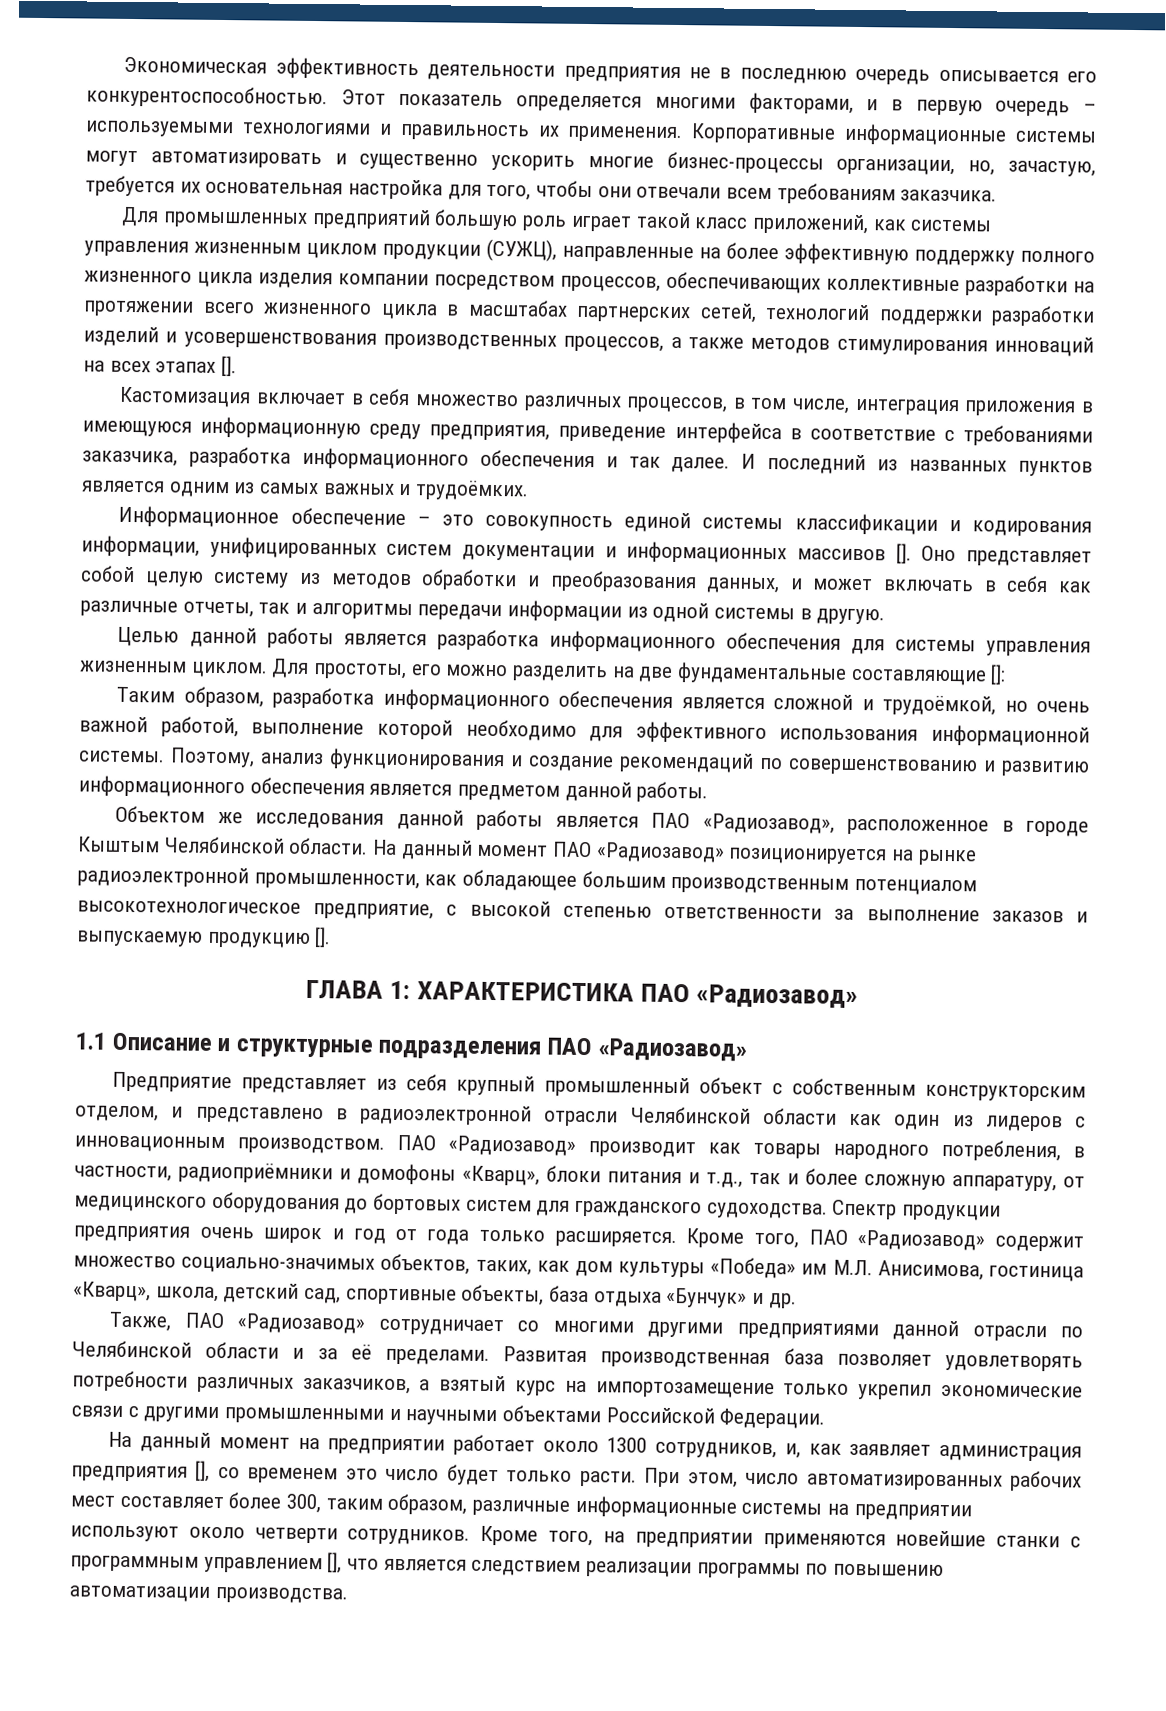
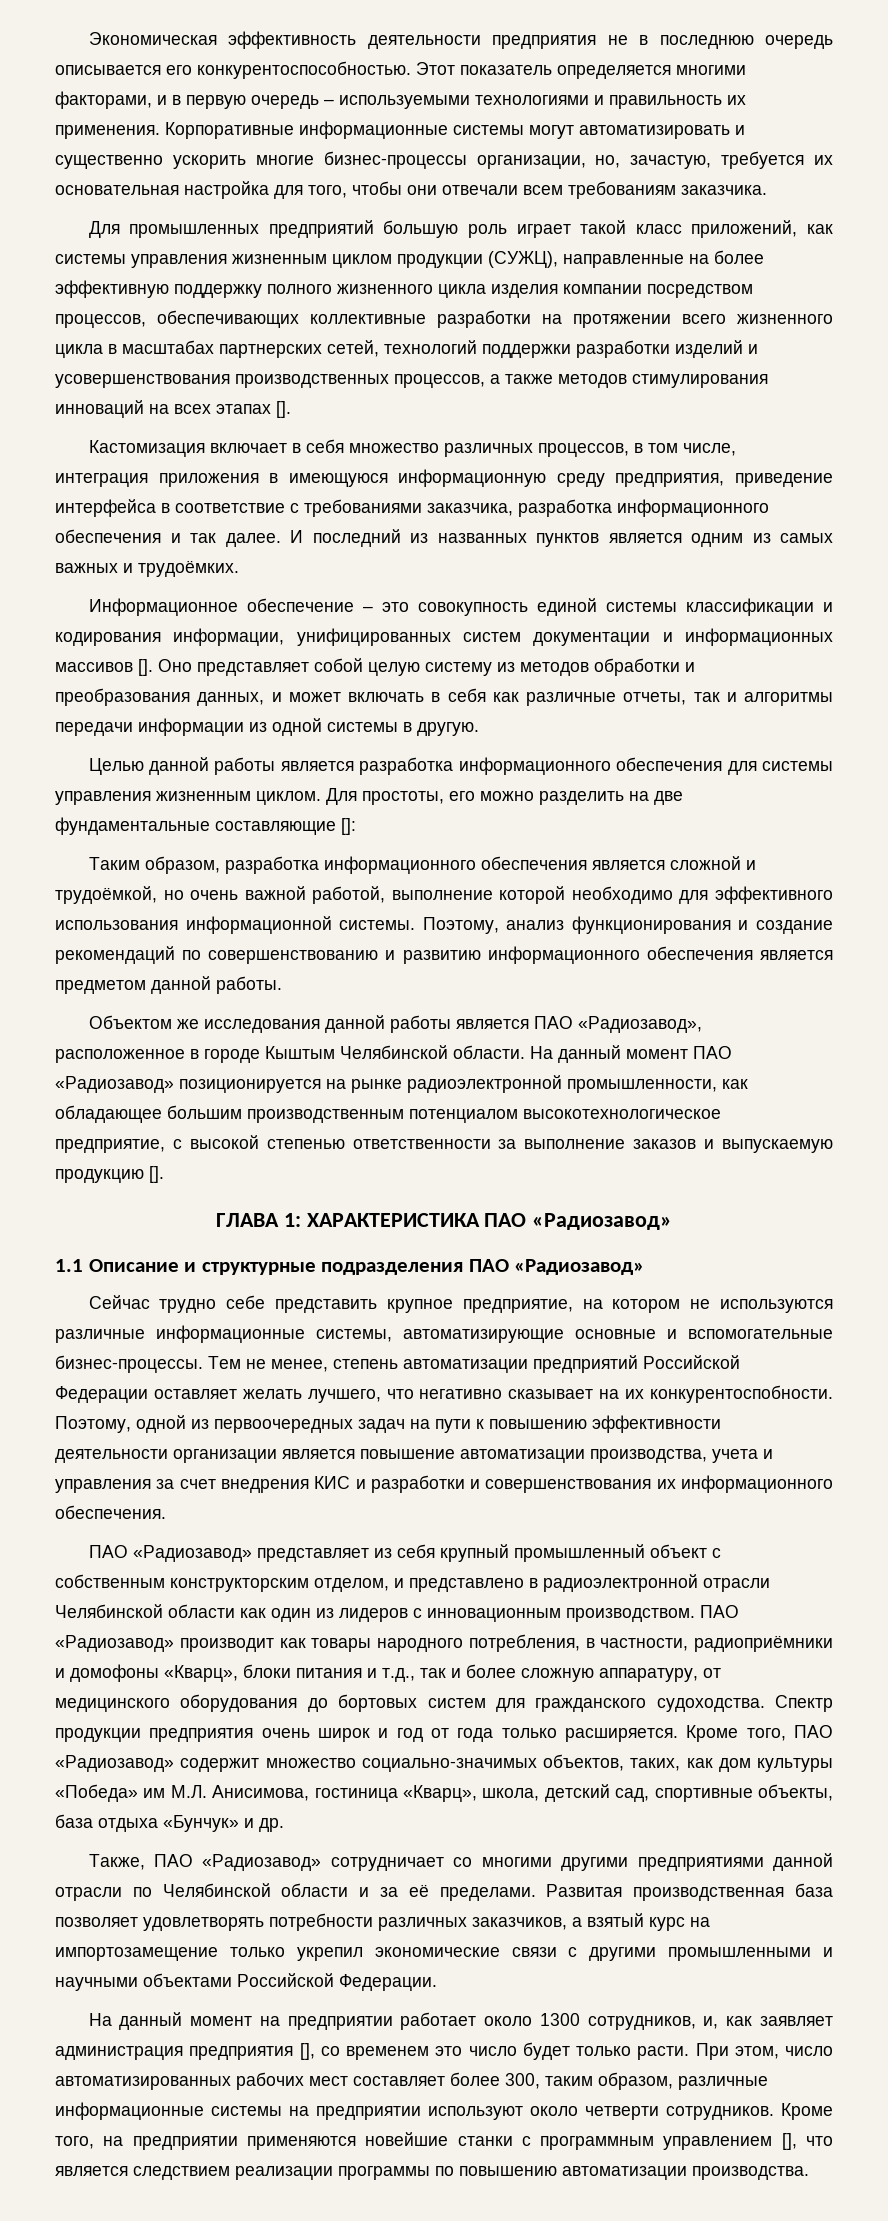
- Предприятие представляет из себя крупный промышленный объект с собственным конструкторским отделом, и представлено в радиоэлектронной отрасли Челябинской области как один из лидеров с инновационным производством.
+ Сейчас трудно себе представить крупное предприятие, на котором не используются различные информационные системы, автоматизирующие основные и вспомогательные бизнес-процессы. Тем не менее, степень автоматизации предприятий Российской Федерации оставляет желать лучшего, что негативно сказывает на их конкурентоспобности. Поэтому, одной из первоочередных задач на пути к повышению эффективности деятельности организации является повышение автоматизации производства, учета и управления за счет внедрения КИС и разработки и совершенствования их информационного обеспечения.
+ ПАО «Радиозавод» представляет из себя крупный промышленный объект с собственным конструкторским отделом, и представлено в радиоэлектронной отрасли Челябинской области как один из лидеров с инновационным производством.

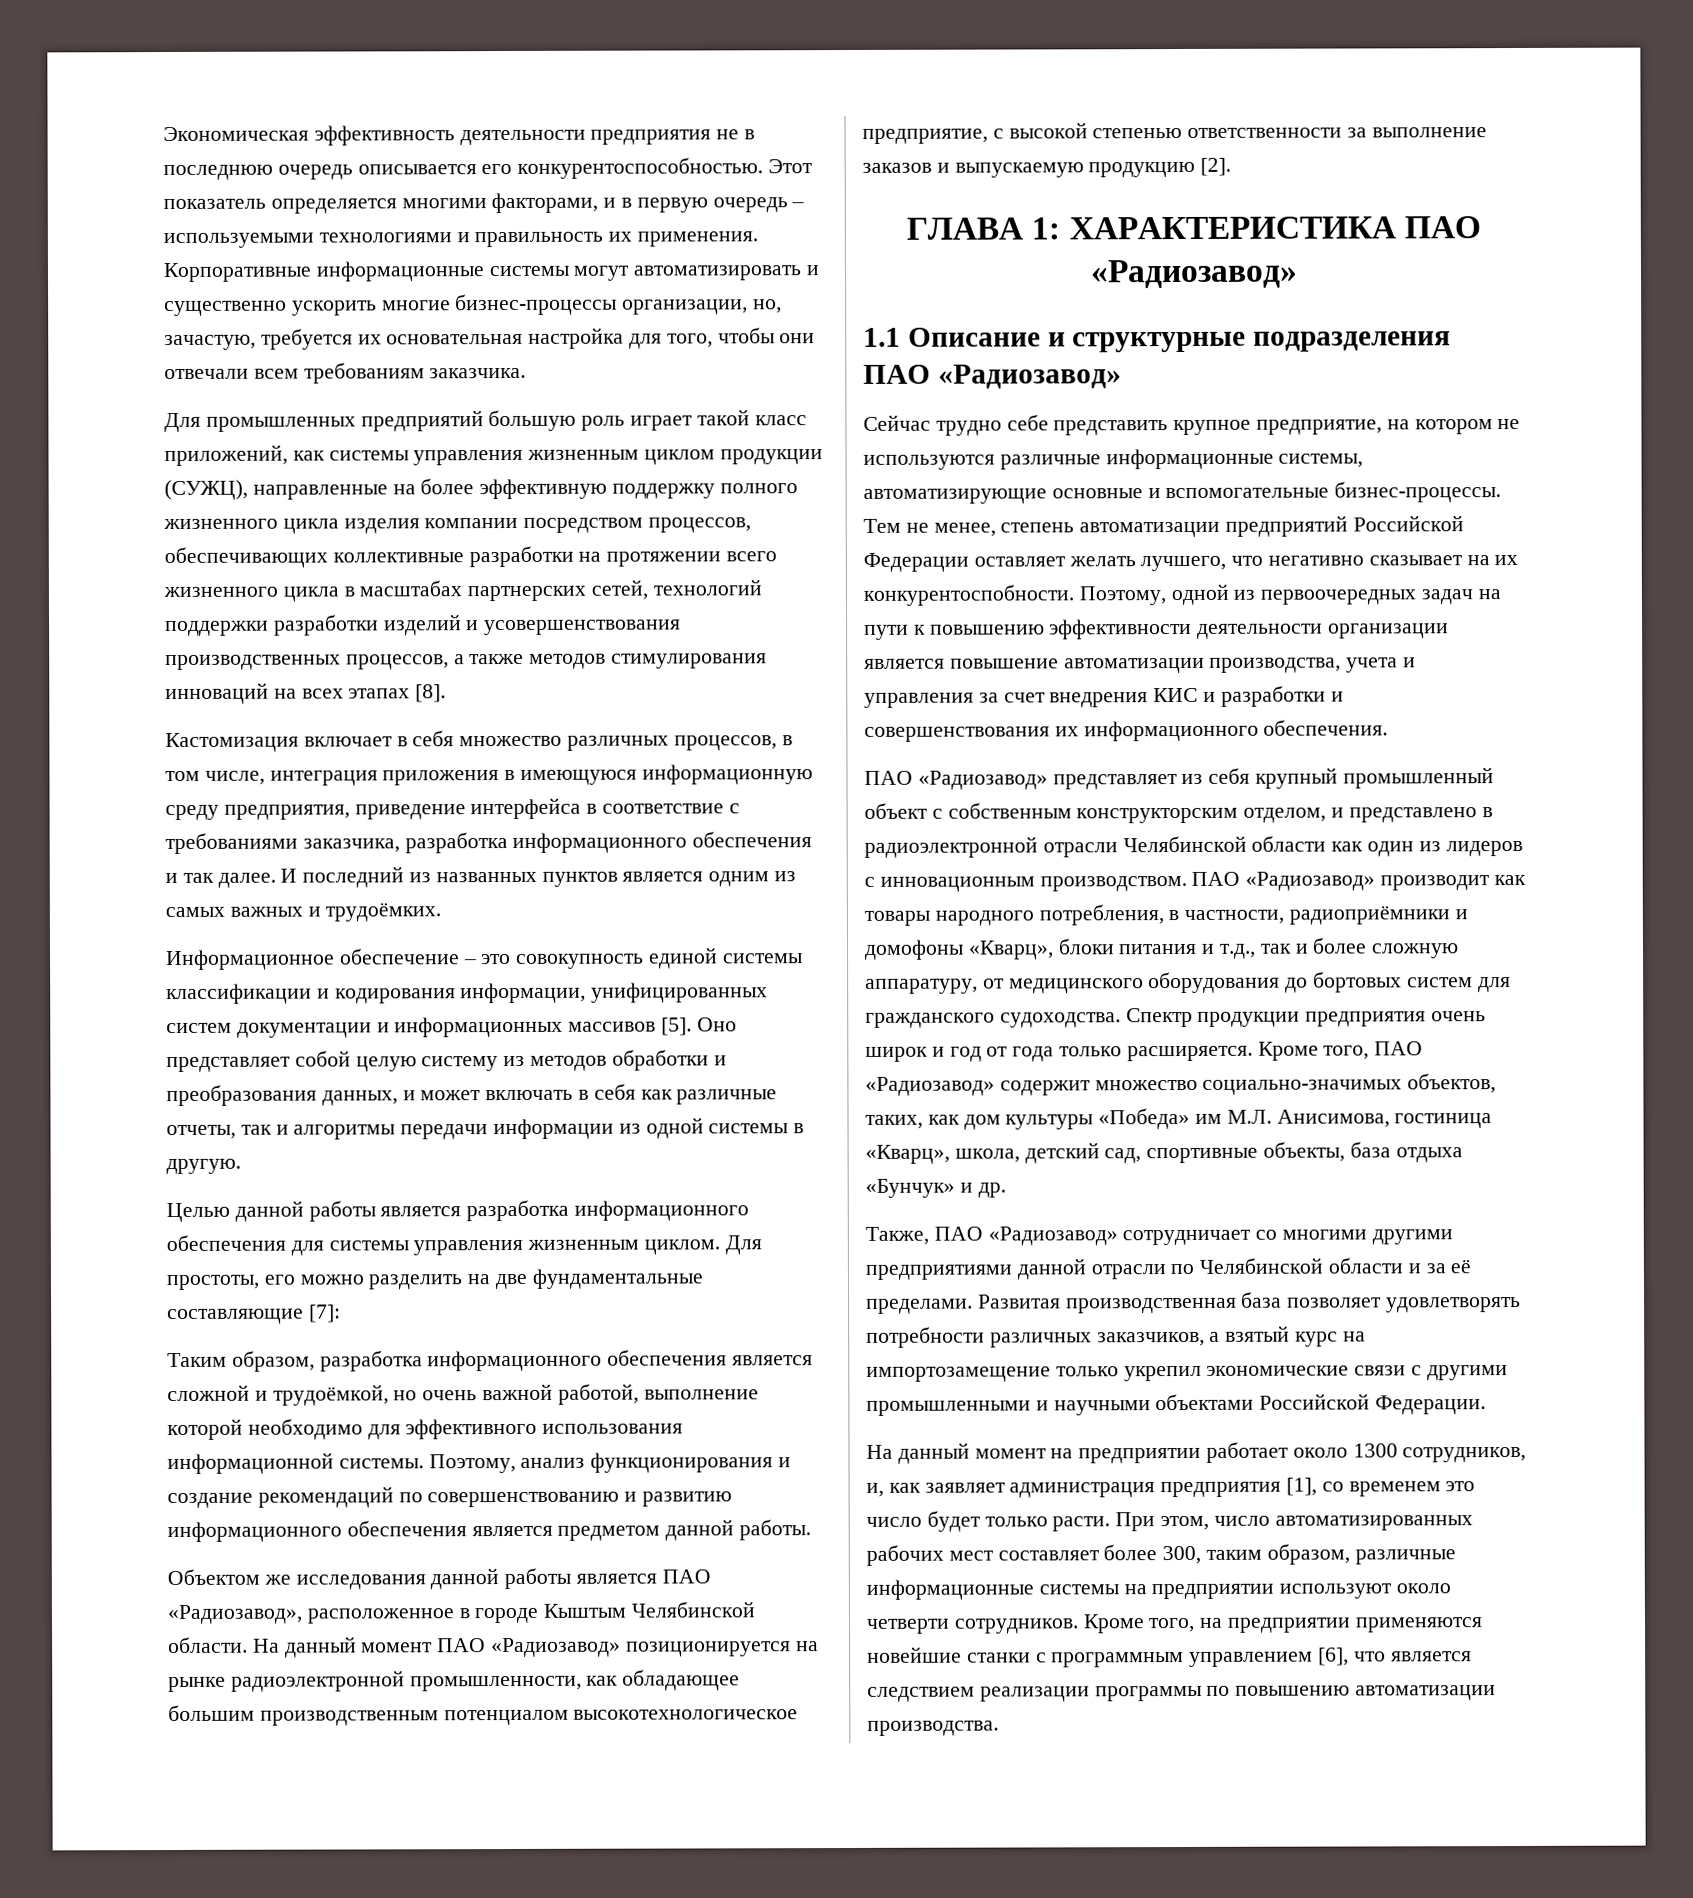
- Для промышленных предприятий большую роль играет такой класс приложений, как системы управления жизненным циклом продукции (СУЖЦ), направленные на более эффективную поддержку полного жизненного цикла изделия компании посредством процессов, обеспечивающих коллективные разработки на протяжении всего жизненного цикла в масштабах партнерских сетей, технологий поддержки разработки изделий и усовершенствования производственных процессов, а также методов стимулирования инноваций на всех этапах [].
+ Для промышленных предприятий большую роль играет такой класс приложений, как системы управления жизненным циклом продукции (СУЖЦ), направленные на более эффективную поддержку полного жизненного цикла изделия компании посредством процессов, обеспечивающих коллективные разработки на протяжении всего жизненного цикла в масштабах партнерских сетей, технологий поддержки разработки изделий и усовершенствования производственных процессов, а также методов стимулирования инноваций на всех этапах [8].
- Информационное обеспечение – это совокупность единой системы классификации и кодирования информации, унифицированных систем документации и информационных массивов [].
+ Информационное обеспечение – это совокупность единой системы классификации и кодирования информации, унифицированных систем документации и информационных массивов [5].
- Для простоты, его можно разделить на две фундаментальные составляющие []:
+ Для простоты, его можно разделить на две фундаментальные составляющие [7]:
- На данный момент ПАО «Радиозавод» позиционируется на рынке радиоэлектронной промышленности, как обладающее большим производственным потенциалом высокотехнологическое предприятие, с высокой степенью ответственности за выполнение заказов и выпускаемую продукцию [].
+ На данный момент ПАО «Радиозавод» позиционируется на рынке радиоэлектронной промышленности, как обладающее большим производственным потенциалом высокотехнологическое предприятие, с высокой степенью ответственности за выполнение заказов и выпускаемую продукцию [2].
- На данный момент на предприятии работает около 1300 сотрудников, и, как заявляет администрация предприятия [], со временем это число будет только расти.
+ На данный момент на предприятии работает около 1300 сотрудников, и, как заявляет администрация предприятия [1], со временем это число будет только расти.
- Кроме того, на предприятии применяются новейшие станки с программным управлением [], что является следствием реализации программы по повышению автоматизации производства.
+ Кроме того, на предприятии применяются новейшие станки с программным управлением [6], что является следствием реализации программы по повышению автоматизации производства.

